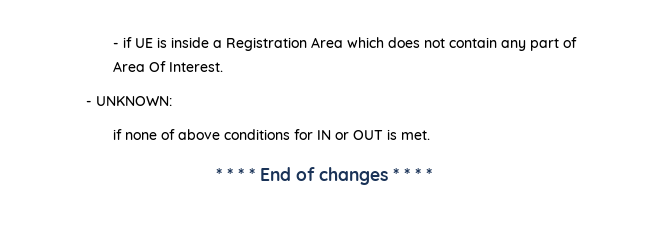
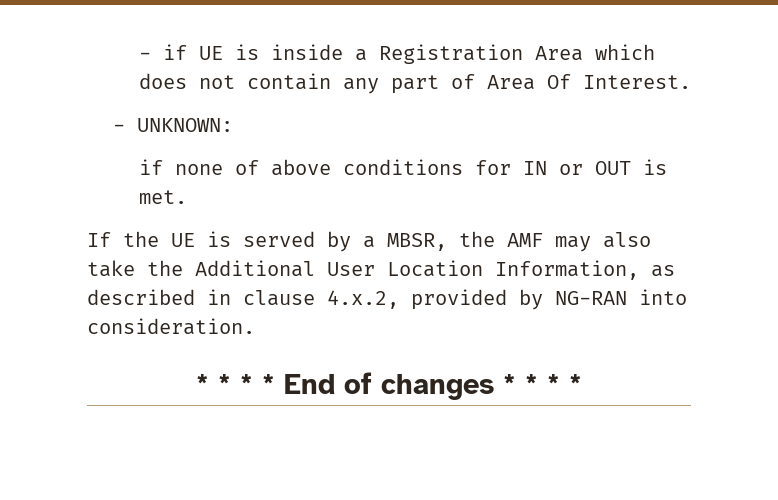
+ If the UE is served by a MBSR, the AMF may also take the Additional User Location Information, as described in clause 4.x.2, provided by NG-RAN into consideration.

